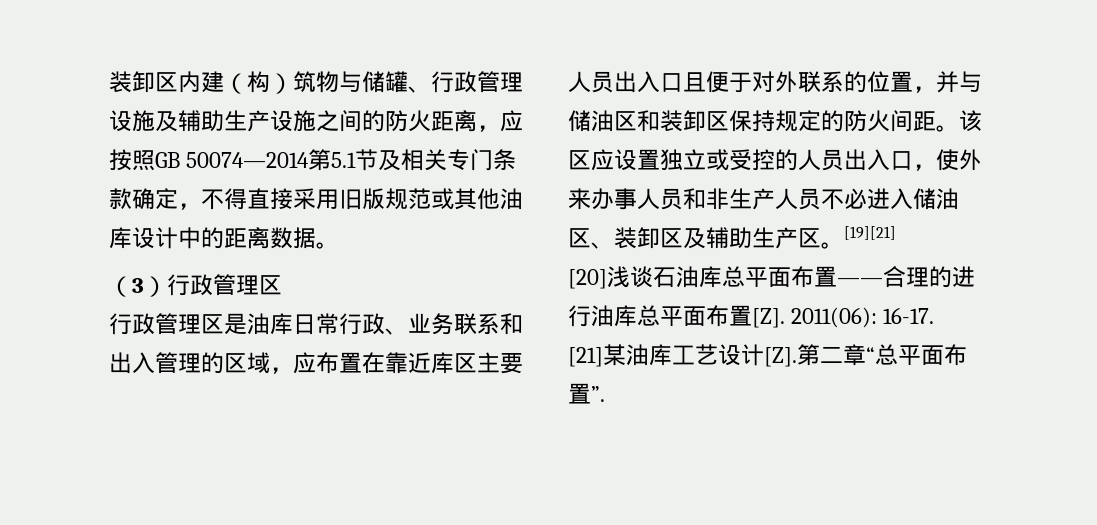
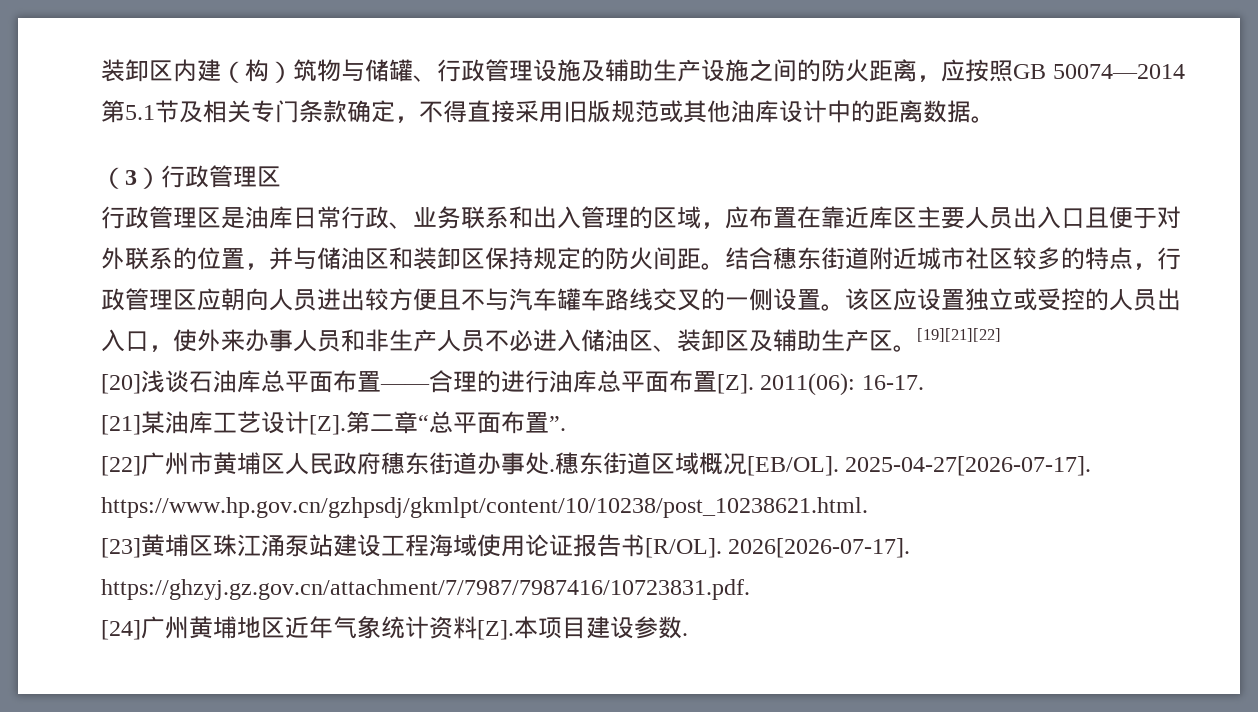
+ 结合穗东街道附近城市社区较多的特点，行政管理区应朝向人员进出较方便且不与汽车罐车路线交叉的一侧设置。
- [19][21]
+ [19][21][22]
+ [22]广州市黄埔区人民政府穗东街道办事处.穗东街道区域概况[EB/OL]. 2025-04-27[2026-07-17]. https://www.hp.gov.cn/gzhpsdj/gkmlpt/content/10/10238/post_10238621.html.
+ [23]黄埔区珠江涌泵站建设工程海域使用论证报告书[R/OL]. 2026[2026-07-17]. https://ghzyj.gz.gov.cn/attachment/7/7987/7987416/10723831.pdf.
+ [24]广州黄埔地区近年气象统计资料[Z].本项目建设参数.

